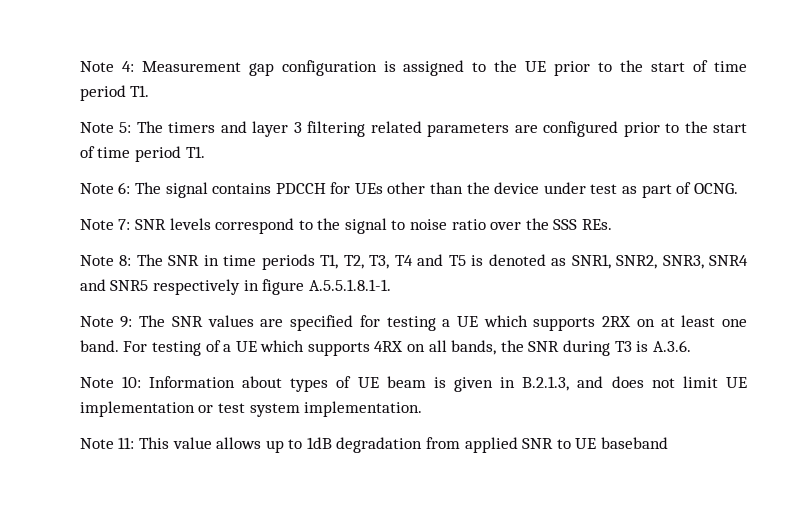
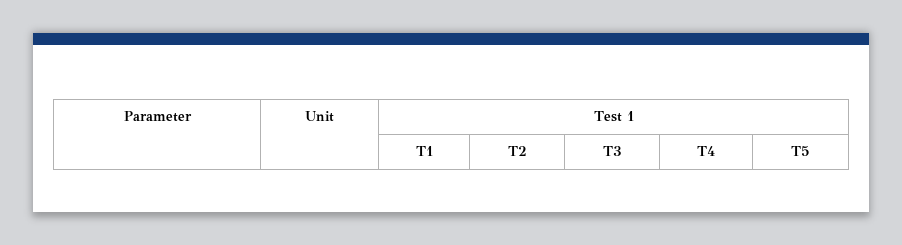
- Note 4: Measurement gap configuration is assigned to the UE prior to the start of time period T1.
- Note 5: The timers and layer 3 filtering related parameters are configured prior to the start of time period T1.
- Note 6: The signal contains PDCCH for UEs other than the device under test as part of OCNG.
- Note 7: SNR levels correspond to the signal to noise ratio over the SSS REs.
- Note 8: The SNR in time periods T1, T2, T3, T4 and T5 is denoted as SNR1, SNR2, SNR3, SNR4 and SNR5 respectively in figure A.5.5.1.8.1-1.
- Note 9: The SNR values are specified for testing a UE which supports 2RX on at least one band. For testing of a UE which supports 4RX on all bands, the SNR during T3 is A.3.6.
- Note 10: Information about types of UE beam is given in B.2.1.3, and does not limit UE implementation or test system implementation.
- Note 11: This value allows up to 1dB degradation from applied SNR to UE baseband
+ Parameter | Unit | Test 1
+ | | T1 | T2 | T3 | T4 | T5

